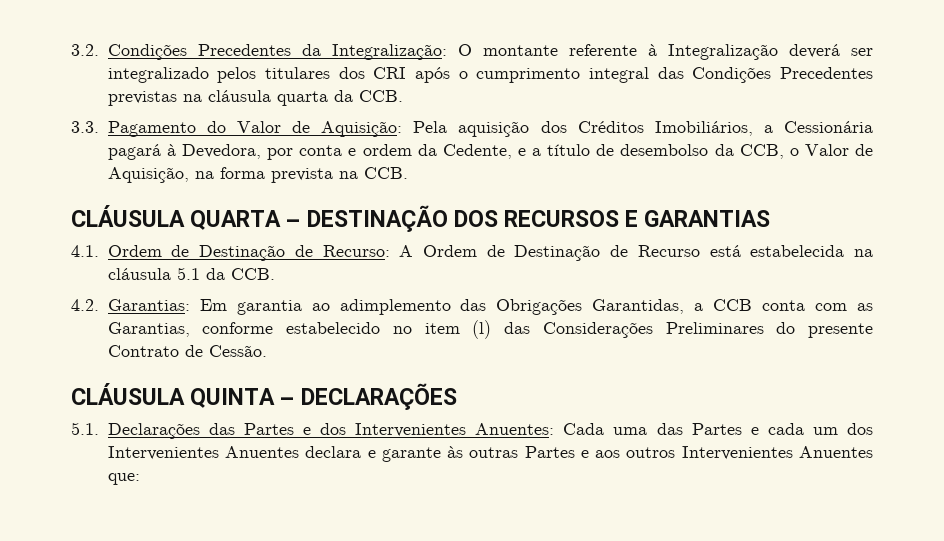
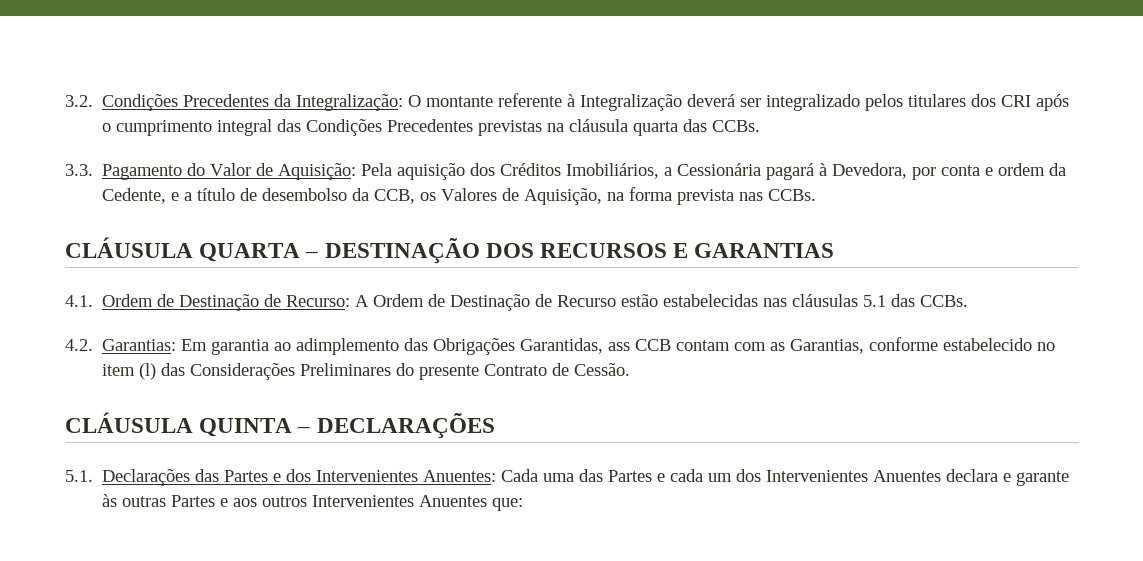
- 3.2. Condições Precedentes da Integralização: O montante referente à Integralização deverá ser integralizado pelos titulares dos CRI após o cumprimento integral das Condições Precedentes previstas na cláusula quarta da CCB.
+ 3.2. Condições Precedentes da Integralização: O montante referente à Integralização deverá ser integralizado pelos titulares dos CRI após o cumprimento integral das Condições Precedentes previstas na cláusula quarta das CCBs.
- 3.3. Pagamento do Valor de Aquisição: Pela aquisição dos Créditos Imobiliários, a Cessionária pagará à Devedora, por conta e ordem da Cedente, e a título de desembolso da CCB, o Valor de Aquisição, na forma prevista na CCB.
+ 3.3. Pagamento do Valor de Aquisição: Pela aquisição dos Créditos Imobiliários, a Cessionária pagará à Devedora, por conta e ordem da Cedente, e a título de desembolso da CCB, os Valores de Aquisição, na forma prevista nas CCBs.
- 4.1. Ordem de Destinação de Recurso: A Ordem de Destinação de Recurso está estabelecida na cláusula 5.1 da CCB.
+ 4.1. Ordem de Destinação de Recurso: A Ordem de Destinação de Recurso estão estabelecidas nas cláusulas 5.1 das CCBs.
- 4.2. Garantias: Em garantia ao adimplemento das Obrigações Garantidas, a CCB conta com as Garantias, conforme estabelecido no item (l) das Considerações Preliminares do presente Contrato de Cessão.
+ 4.2. Garantias: Em garantia ao adimplemento das Obrigações Garantidas, ass CCB contam com as Garantias, conforme estabelecido no item (l) das Considerações Preliminares do presente Contrato de Cessão.

